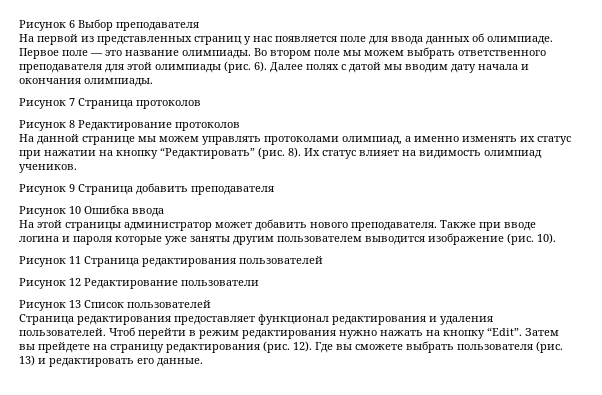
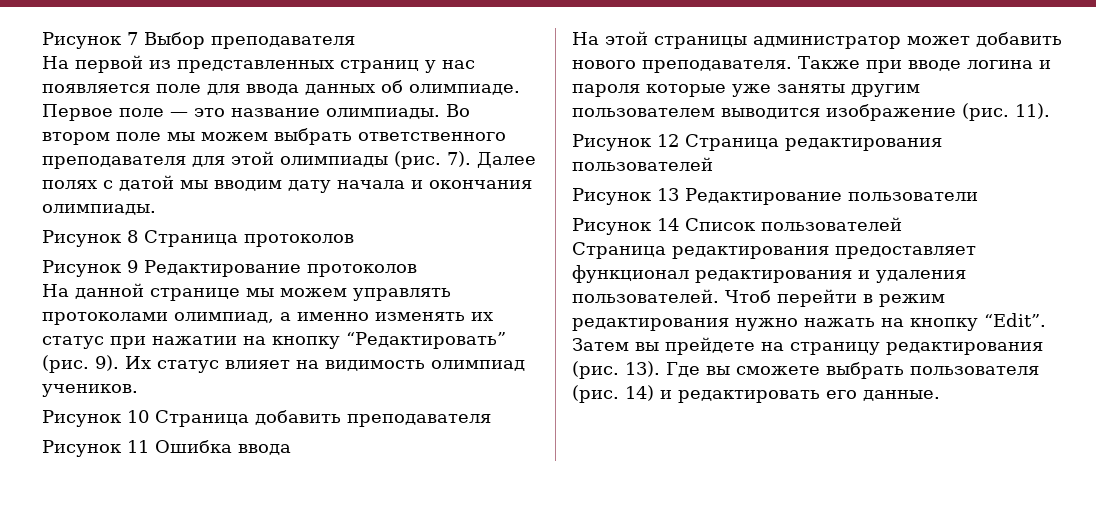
- Рисунок 6 Выбор преподавателя
+ Рисунок 7 Выбор преподавателя
- 6).
+ 7).
- Рисунок 7 Страница протоколов
+ Рисунок 8 Страница протоколов
- Рисунок 8 Редактирование протоколов
+ Рисунок 9 Редактирование протоколов
- 8).
+ 9).
- Рисунок 9 Страница добавить преподавателя
+ Рисунок 10 Страница добавить преподавателя
- Рисунок 10 Ошибка ввода
+ Рисунок 11 Ошибка ввода
- 10).
- Рисунок 11 Страница редактирования пользователей
+ 11).
+ Рисунок 12 Страница редактирования пользователей
- Рисунок 12 Редактирование пользователи
+ Рисунок 13 Редактирование пользователи
- Рисунок 13 Список пользователей
+ Рисунок 14 Список пользователей
- 12).
+ 13).
- 13) и редактировать его данные.
+ 14) и редактировать его данные.

